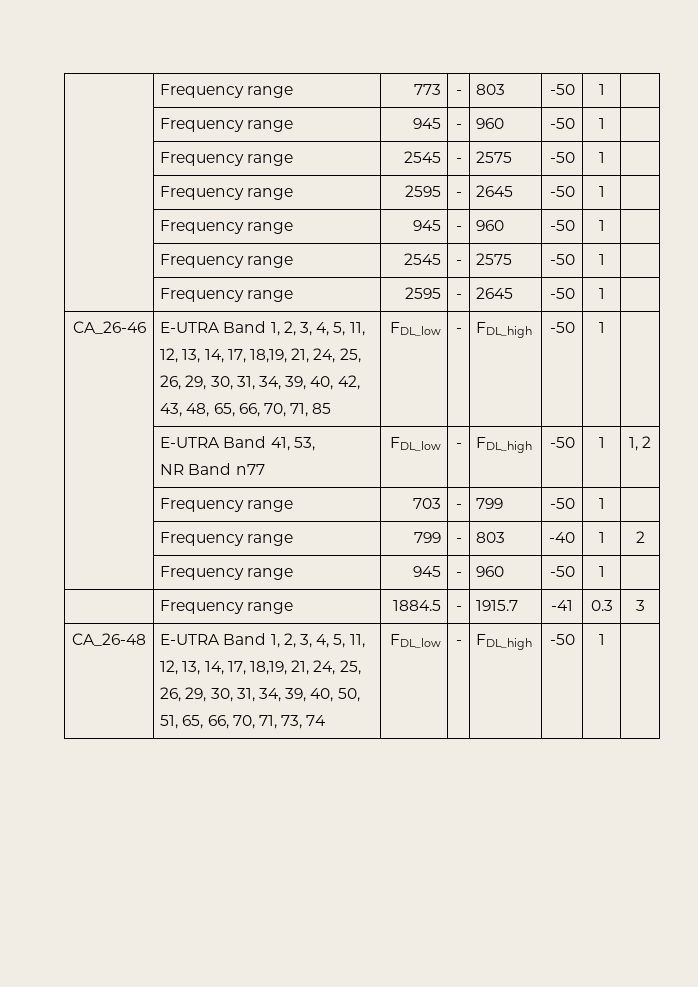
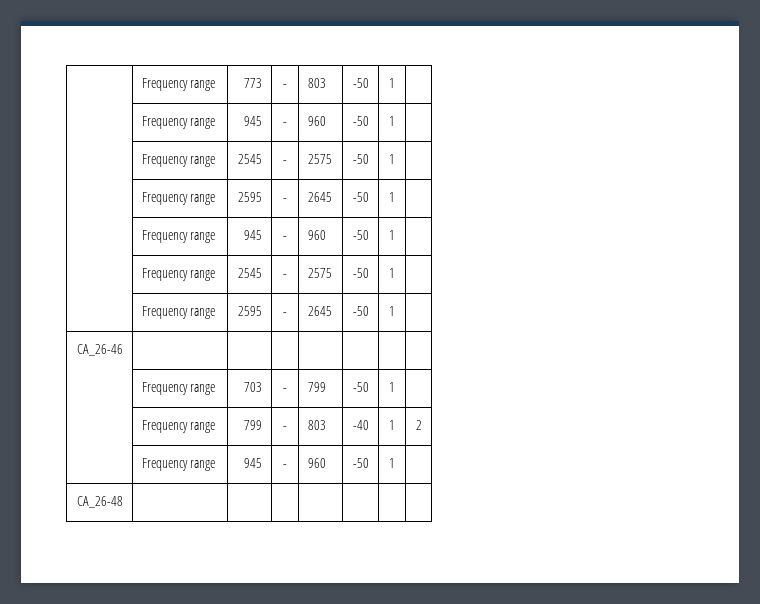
- CA_26-46 | E-UTRA Band 1, 2, 3, 4, 5, 11, 12, 13, 14, 17, 18,19, 21, 24, 25, 26, 29, 30, 31, 34, 39, 40, 42, 43, 48, 65, 66, 70, 71, 85 | FDL_low | - | FDL_high | -50 | 1 |
- | E-UTRA Band 41, 53,
- NR Band n77 | FDL_low | - | FDL_high | -50 | 1 | 1, 2
+ CA_26-46 | | | | | | |
- | Frequency range | 1884.5 | - | 1915.7 | -41 | 0.3 | 3
- CA_26-48 | E-UTRA Band 1, 2, 3, 4, 5, 11, 12, 13, 14, 17, 18,19, 21, 24, 25, 26, 29, 30, 31, 34, 39, 40, 50, 51, 65, 66, 70, 71, 73, 74 | FDL_low | - | FDL_high | -50 | 1 |
+ CA_26-48 | | | | | | |

